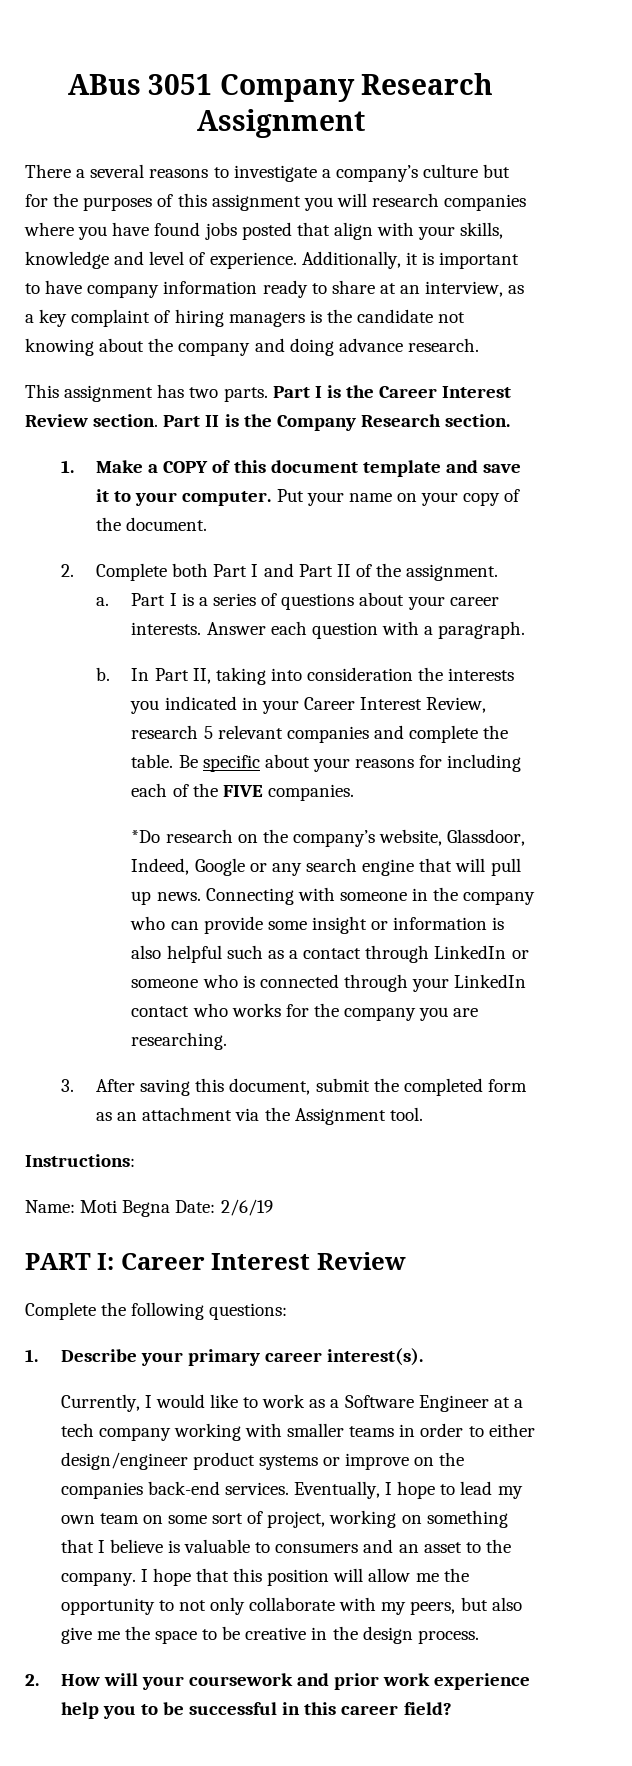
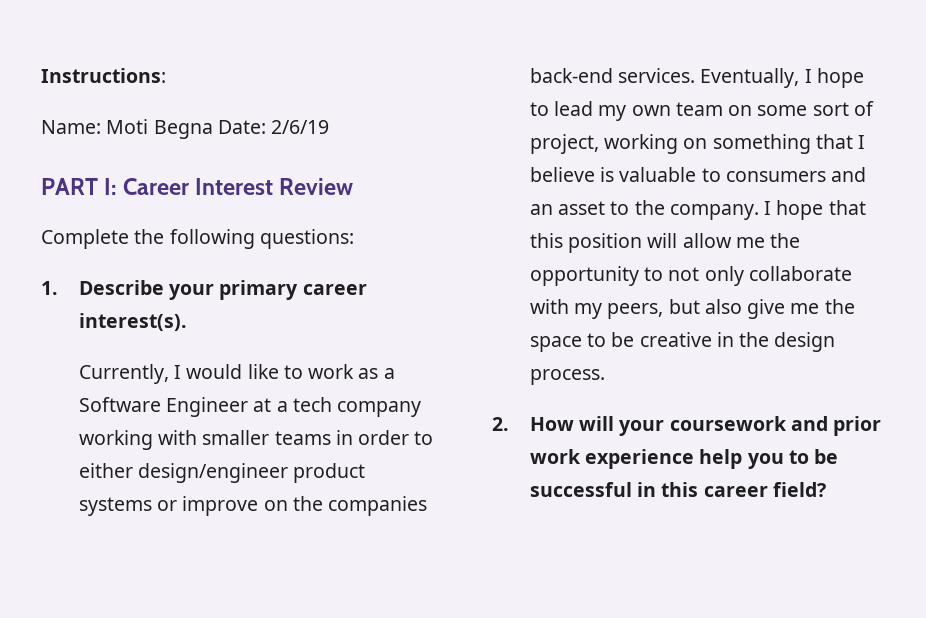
- ABus 3051 Company Research Assignment
- There a several reasons to investigate a company’s culture but for the purposes of this assignment you will research companies where you have found jobs posted that align with your skills, knowledge and level of experience. Additionally, it is important to have company information ready to share at an interview, as a key complaint of hiring managers is the candidate not knowing about the company and doing advance research.
- This assignment has two parts. Part I is the Career Interest Review section. Part II is the Company Research section.
- 1. Make a COPY of this document template and save it to your computer. Put your name on your copy of the document.
- 2. Complete both Part I and Part II of the assignment.
- a. Part I is a series of questions about your career interests. Answer each question with a paragraph.
- b. In Part II, taking into consideration the interests you indicated in your Career Interest Review, research 5 relevant companies and complete the table. Be specific about your reasons for including each of the FIVE companies.
- *Do research on the company’s website, Glassdoor, Indeed, Google or any search engine that will pull up news. Connecting with someone in the company who can provide some insight or information is also helpful such as a contact through LinkedIn or someone who is connected through your LinkedIn contact who works for the company you are researching.
- 3. After saving this document, submit the completed form as an attachment via the Assignment tool.

